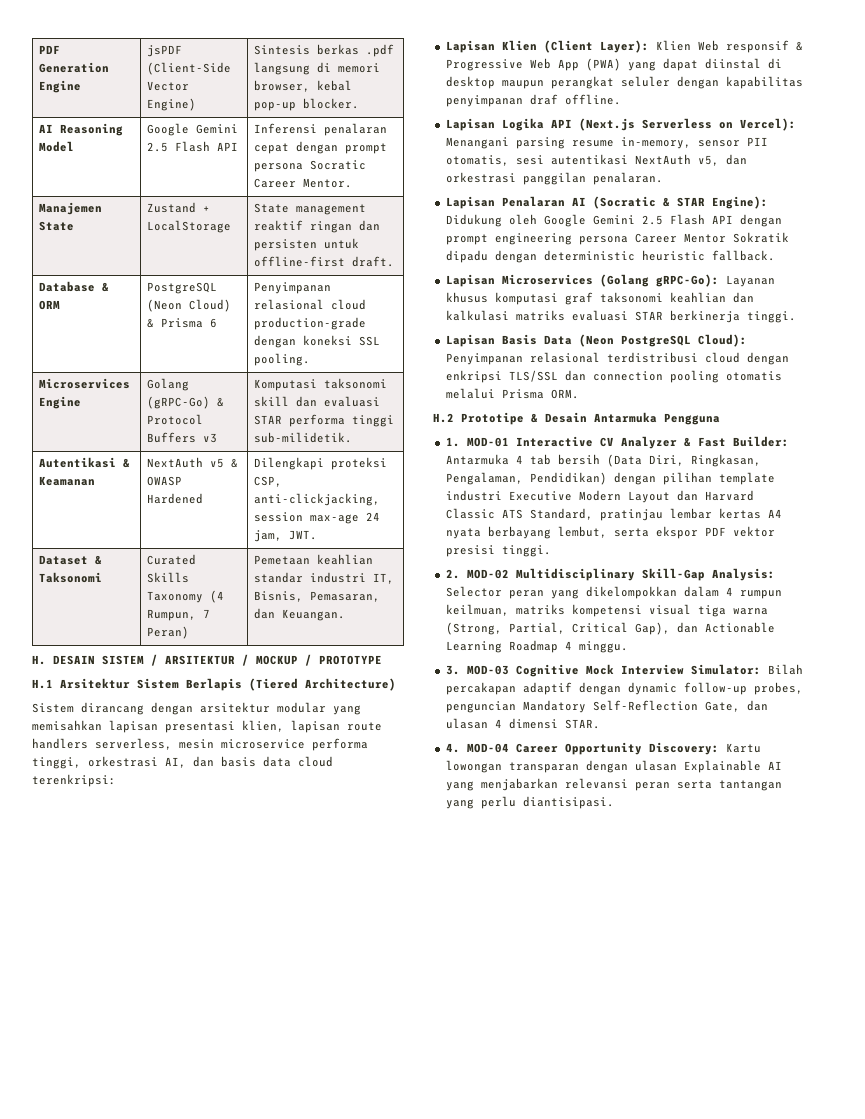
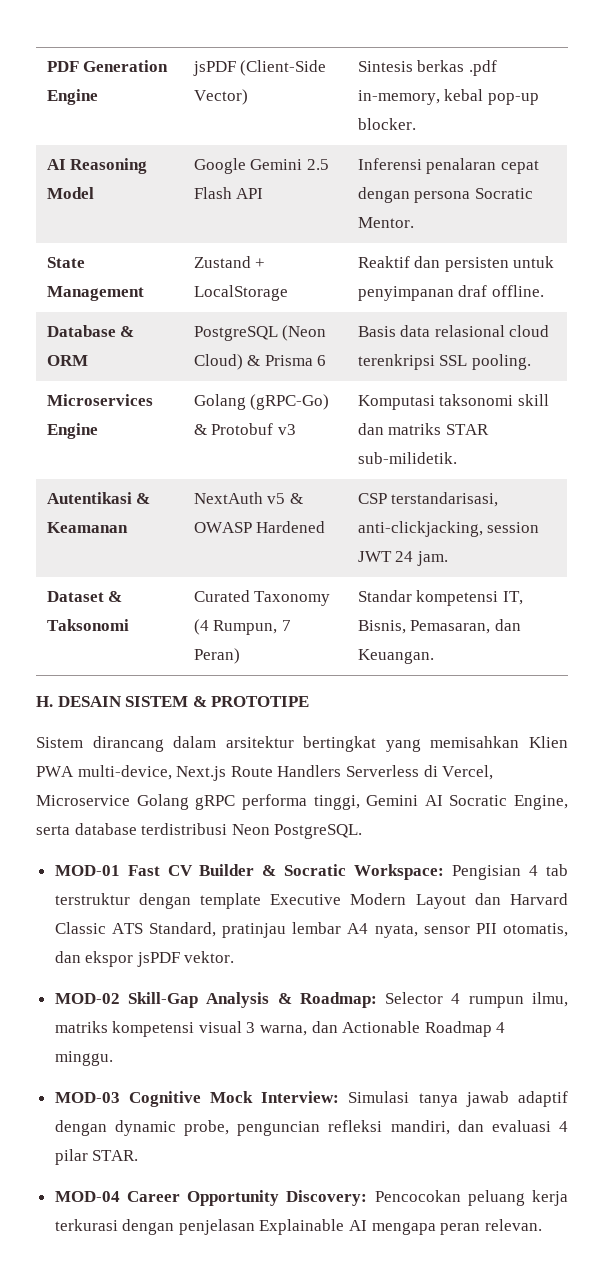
- PDF Generation Engine | jsPDF (Client-Side Vector Engine) | Sintesis berkas .pdf langsung di memori browser, kebal pop-up blocker.
+ PDF Generation Engine | jsPDF (Client-Side Vector) | Sintesis berkas .pdf in-memory, kebal pop-up blocker.
- AI Reasoning Model | Google Gemini 2.5 Flash API | Inferensi penalaran cepat dengan prompt persona Socratic Career Mentor.
+ AI Reasoning Model | Google Gemini 2.5 Flash API | Inferensi penalaran cepat dengan persona Socratic Mentor.
- Manajemen State | Zustand + LocalStorage | State management reaktif ringan dan persisten untuk offline-first draft.
+ State Management | Zustand + LocalStorage | Reaktif dan persisten untuk penyimpanan draf offline.
- Database & ORM | PostgreSQL (Neon Cloud) & Prisma 6 | Penyimpanan relasional cloud production-grade dengan koneksi SSL pooling.
+ Database & ORM | PostgreSQL (Neon Cloud) & Prisma 6 | Basis data relasional cloud terenkripsi SSL pooling.
- Microservices Engine | Golang (gRPC-Go) & Protocol Buffers v3 | Komputasi taksonomi skill dan evaluasi STAR performa tinggi sub-milidetik.
+ Microservices Engine | Golang (gRPC-Go) & Protobuf v3 | Komputasi taksonomi skill dan matriks STAR sub-milidetik.
- Autentikasi & Keamanan | NextAuth v5 & OWASP Hardened | Dilengkapi proteksi CSP, anti-clickjacking, session max-age 24 jam, JWT.
+ Autentikasi & Keamanan | NextAuth v5 & OWASP Hardened | CSP terstandarisasi, anti-clickjacking, session JWT 24 jam.
- Dataset & Taksonomi | Curated Skills Taxonomy (4 Rumpun, 7 Peran) | Pemetaan keahlian standar industri IT, Bisnis, Pemasaran, dan Keuangan.
+ Dataset & Taksonomi | Curated Taxonomy (4 Rumpun, 7 Peran) | Standar kompetensi IT, Bisnis, Pemasaran, dan Keuangan.
- H. DESAIN SISTEM / ARSITEKTUR / MOCKUP / PROTOTYPE
- H.1 Arsitektur Sistem Berlapis (Tiered Architecture)
- Sistem dirancang dengan arsitektur modular yang memisahkan lapisan presentasi klien, lapisan route handlers serverless, mesin microservice performa tinggi, orkestrasi AI, dan basis data cloud terenkripsi:
- Lapisan Klien (Client Layer): Klien Web responsif & Progressive Web App (PWA) yang dapat diinstal di desktop maupun perangkat seluler dengan kapabilitas penyimpanan draf offline.
- Lapisan Logika API (Next.js Serverless on Vercel): Menangani parsing resume in-memory, sensor PII otomatis, sesi autentikasi NextAuth v5, dan orkestrasi panggilan penalaran.
- Lapisan Penalaran AI (Socratic & STAR Engine): Didukung oleh Google Gemini 2.5 Flash API dengan prompt engineering persona Career Mentor Sokratik dipadu dengan deterministic heuristic fallback.
- Lapisan Microservices (Golang gRPC-Go): Layanan khusus komputasi graf taksonomi keahlian dan kalkulasi matriks evaluasi STAR berkinerja tinggi.
- Lapisan Basis Data (Neon PostgreSQL Cloud): Penyimpanan relasional terdistribusi cloud dengan enkripsi TLS/SSL dan connection pooling otomatis melalui Prisma ORM.
- H.2 Prototipe & Desain Antarmuka Pengguna
- 1. MOD-01 Interactive CV Analyzer & Fast Builder: Antarmuka 4 tab bersih (Data Diri, Ringkasan, Pengalaman, Pendidikan) dengan pilihan template industri Executive Modern Layout dan Harvard Classic ATS Standard, pratinjau lembar kertas A4 nyata berbayang lembut, serta ekspor PDF vektor presisi tinggi.
- 2. MOD-02 Multidisciplinary Skill-Gap Analysis: Selector peran yang dikelompokkan dalam 4 rumpun keilmuan, matriks kompetensi visual tiga warna (Strong, Partial, Critical Gap), dan Actionable Learning Roadmap 4 minggu.
+ H. DESAIN SISTEM & PROTOTIPE
+ Sistem dirancang dalam arsitektur bertingkat yang memisahkan Klien PWA multi-device, Next.js Route Handlers Serverless di Vercel, Microservice Golang gRPC performa tinggi, Gemini AI Socratic Engine, serta database terdistribusi Neon PostgreSQL.
+ MOD-01 Fast CV Builder & Socratic Workspace: Pengisian 4 tab terstruktur dengan template Executive Modern Layout dan Harvard Classic ATS Standard, pratinjau lembar A4 nyata, sensor PII otomatis, dan ekspor jsPDF vektor.
+ MOD-02 Skill-Gap Analysis & Roadmap: Selector 4 rumpun ilmu, matriks kompetensi visual 3 warna, dan Actionable Roadmap 4 minggu.
- 3. MOD-03 Cognitive Mock Interview Simulator: Bilah percakapan adaptif dengan dynamic follow-up probes, penguncian Mandatory Self-Reflection Gate, dan ulasan 4 dimensi STAR.
+ MOD-03 Cognitive Mock Interview: Simulasi tanya jawab adaptif dengan dynamic probe, penguncian refleksi mandiri, dan evaluasi 4 pilar STAR.
- 4. MOD-04 Career Opportunity Discovery: Kartu lowongan transparan dengan ulasan Explainable AI yang menjabarkan relevansi peran serta tantangan yang perlu diantisipasi.
+ MOD-04 Career Opportunity Discovery: Pencocokan peluang kerja terkurasi dengan penjelasan Explainable AI mengapa peran relevan.

